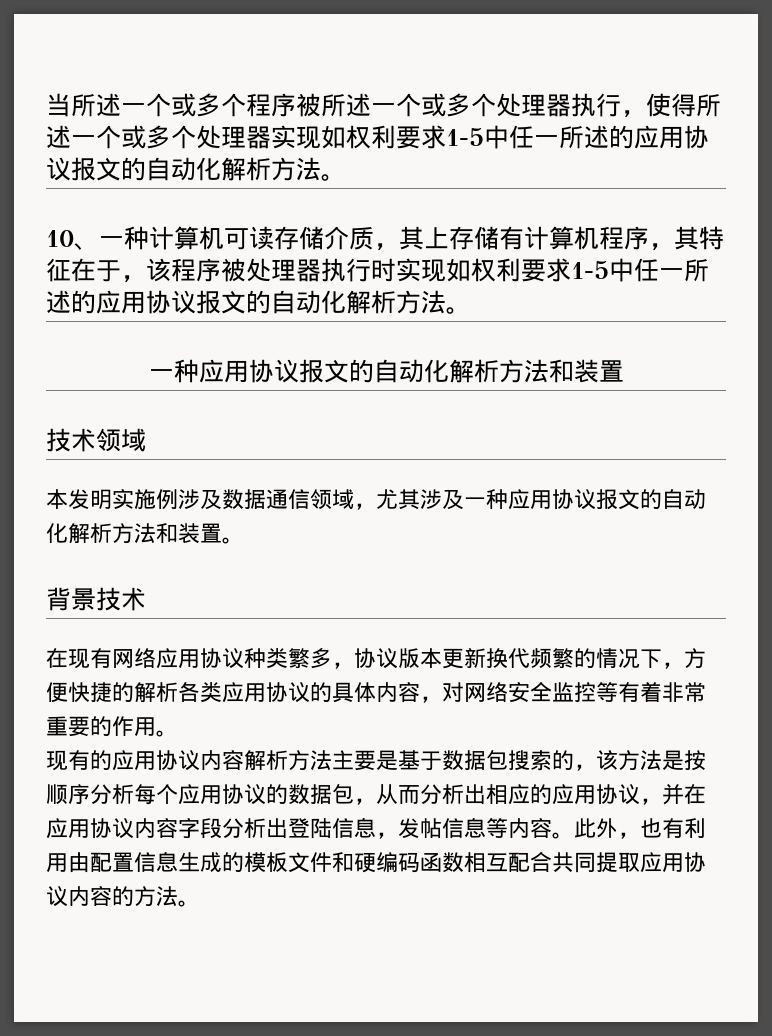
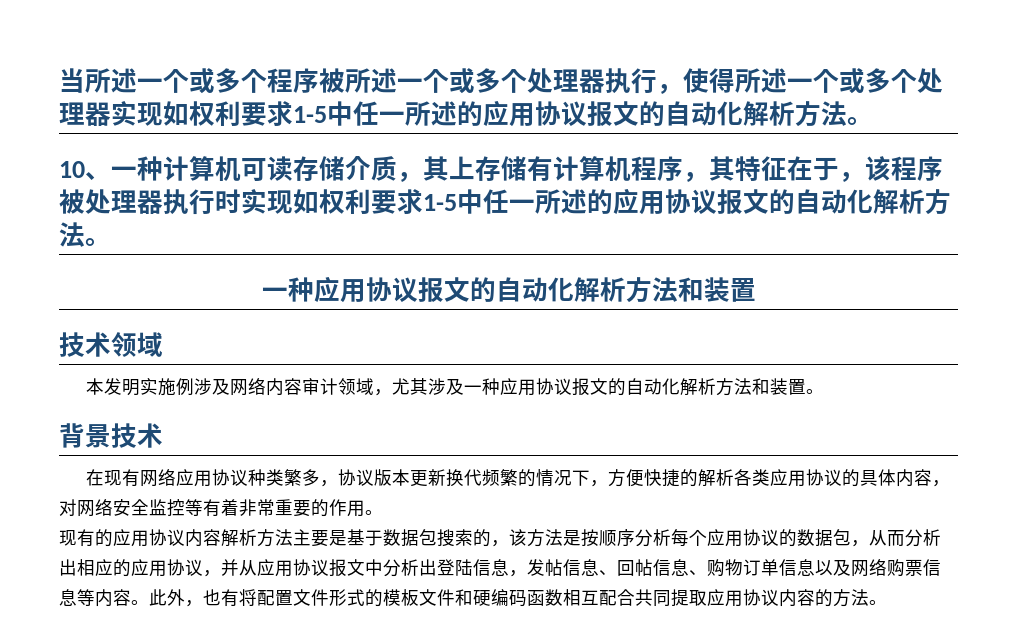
- 本发明实施例涉及数据通信领域，尤其涉及一种应用协议报文的自动化解析方法和装置。
+ 本发明实施例涉及网络内容审计领域，尤其涉及一种应用协议报文的自动化解析方法和装置。
- 现有的应用协议内容解析方法主要是基于数据包搜索的，该方法是按顺序分析每个应用协议的数据包，从而分析出相应的应用协议，并在应用协议内容字段分析出登陆信息，发帖信息等内容。
+ 现有的应用协议内容解析方法主要是基于数据包搜索的，该方法是按顺序分析每个应用协议的数据包，从而分析出相应的应用协议，并从应用协议报文中分析出登陆信息，发帖信息、回帖信息、购物订单信息以及网络购票信息等内容。
- 此外，也有利用由配置信息生成的模板文件和硬编码函数相互配合共同提取应用协议内容的方法。
+ 此外，也有将配置文件形式的模板文件和硬编码函数相互配合共同提取应用协议内容的方法。

